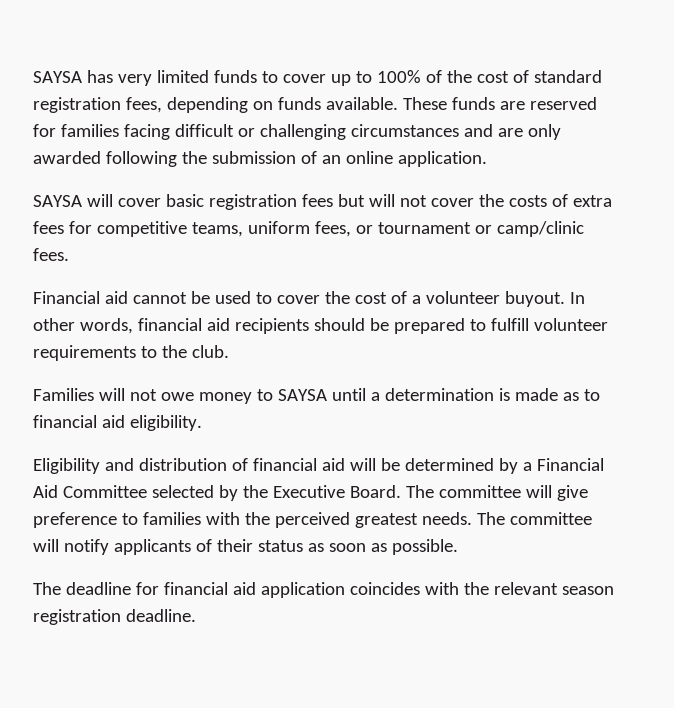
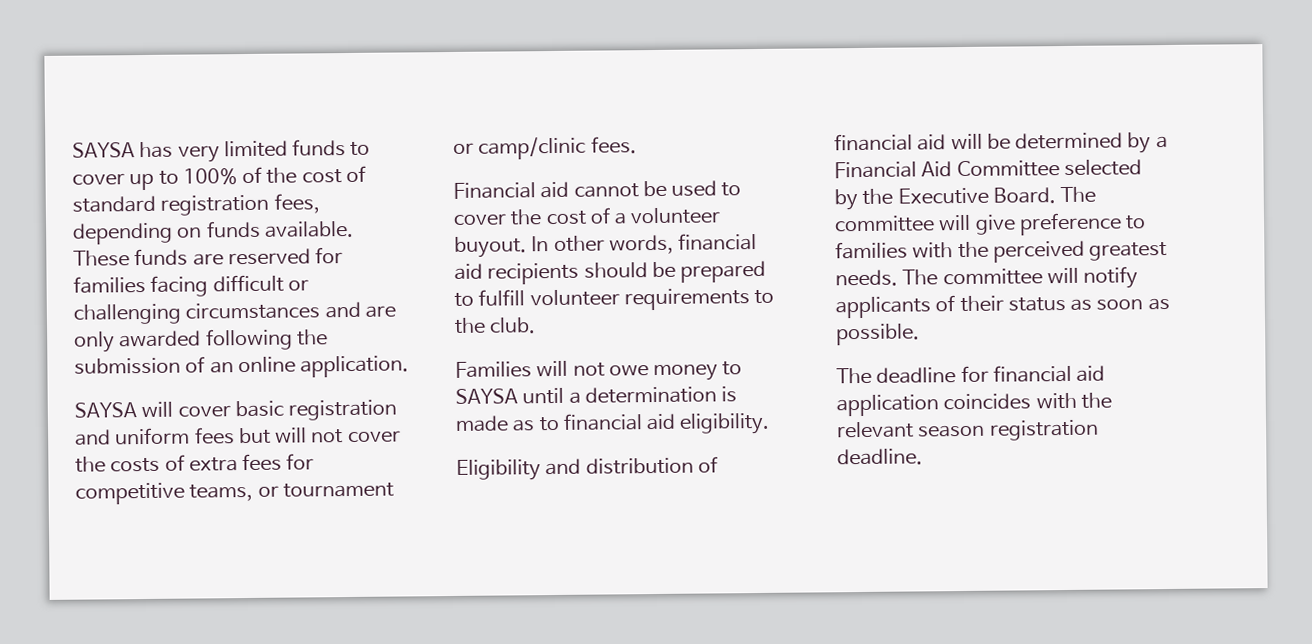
- SAYSA will cover basic registration fees but will not cover the costs of extra fees for competitive teams, uniform fees, or tournament or camp/clinic fees.
+ SAYSA will cover basic registration and uniform fees but will not cover the costs of extra fees for competitive teams, or tournament or camp/clinic fees.

